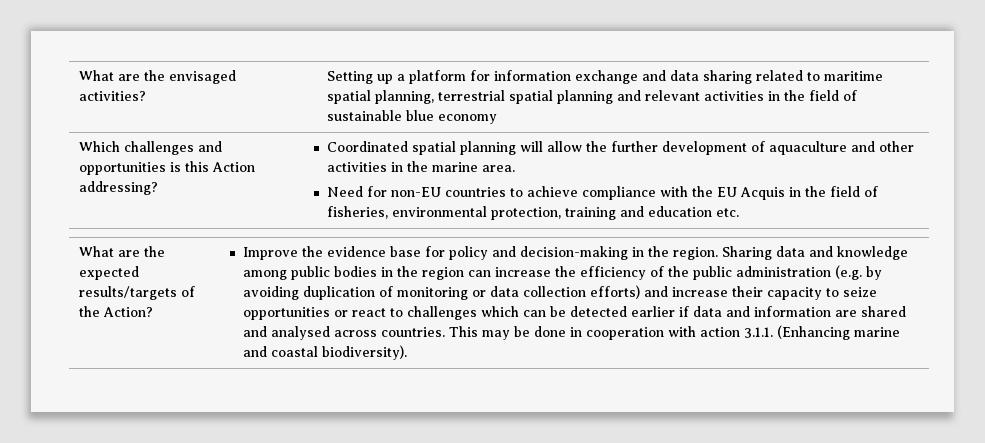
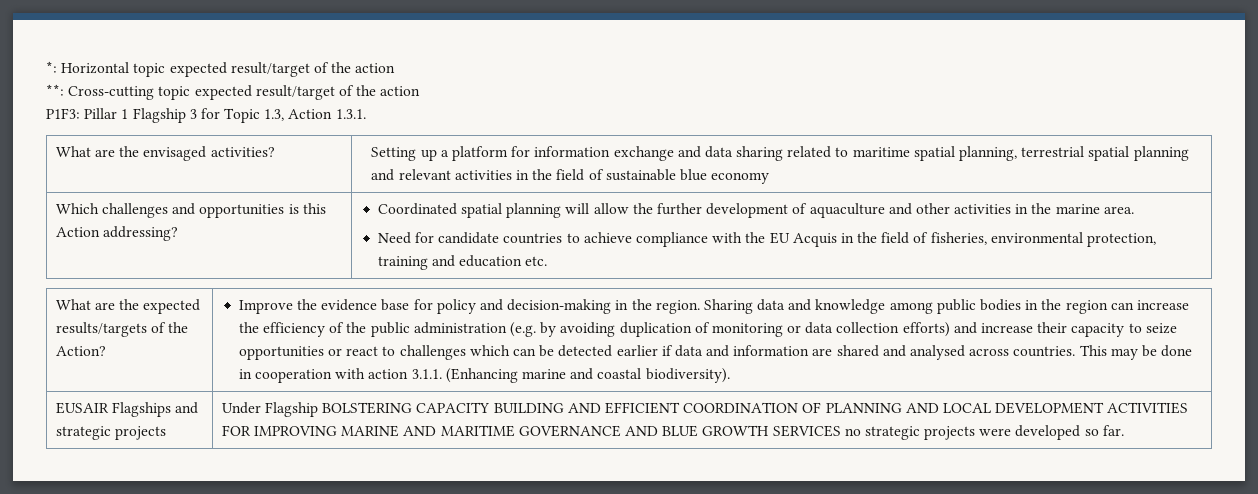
+ *: Horizontal topic expected result/target of the action
+ **: Cross-cutting topic expected result/target of the action
+ P1F3: Pillar 1 Flagship 3 for Topic 1.3, Action 1.3.1.
- Need for non-EU countries to achieve compliance with the EU Acquis in the field of fisheries, environmental protection, training and education etc.
+ Need for candidate countries to achieve compliance with the EU Acquis in the field of fisheries, environmental protection, training and education etc.
+ EUSAIR Flagships and strategic projects | Under Flagship BOLSTERING CAPACITY BUILDING AND EFFICIENT COORDINATION OF PLANNING AND LOCAL DEVELOPMENT ACTIVITIES FOR IMPROVING MARINE AND MARITIME GOVERNANCE AND BLUE GROWTH SERVICES no strategic projects were developed so far.

